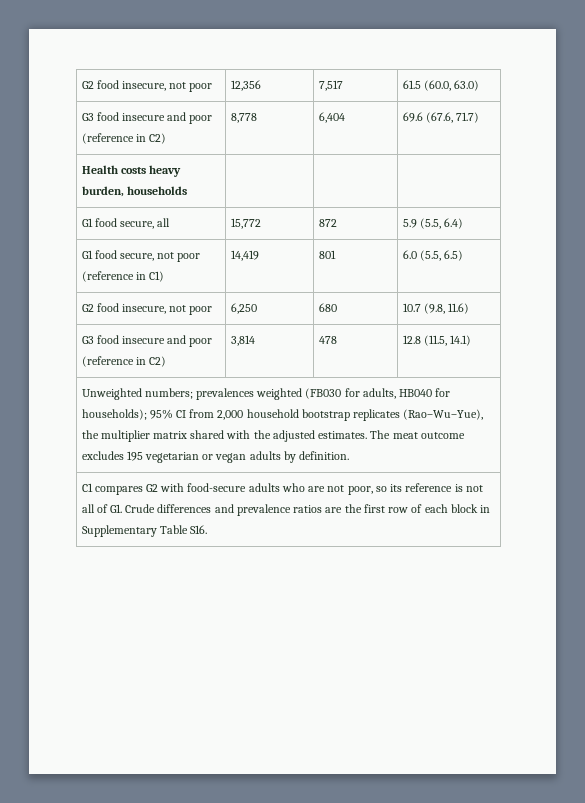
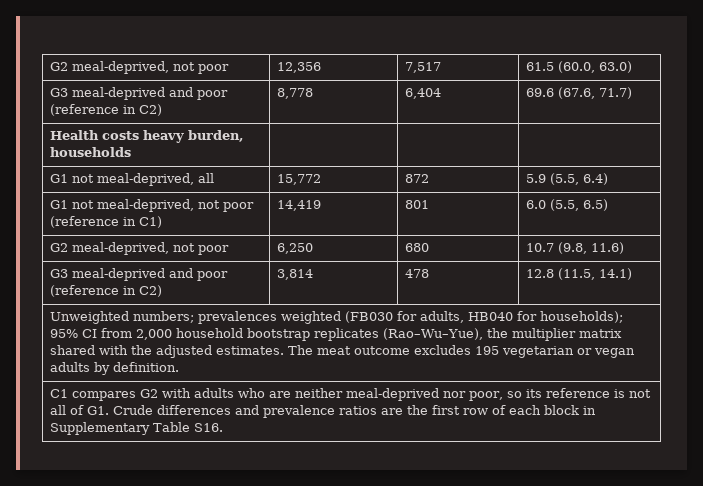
- G2 food insecure, not poor | 12,356 | 7,517 | 61.5 (60.0, 63.0)
+ G2 meal-deprived, not poor | 12,356 | 7,517 | 61.5 (60.0, 63.0)
- G3 food insecure and poor (reference in C2) | 8,778 | 6,404 | 69.6 (67.6, 71.7)
+ G3 meal-deprived and poor (reference in C2) | 8,778 | 6,404 | 69.6 (67.6, 71.7)
- G1 food secure, all | 15,772 | 872 | 5.9 (5.5, 6.4)
+ G1 not meal-deprived, all | 15,772 | 872 | 5.9 (5.5, 6.4)
- G1 food secure, not poor (reference in C1) | 14,419 | 801 | 6.0 (5.5, 6.5)
+ G1 not meal-deprived, not poor (reference in C1) | 14,419 | 801 | 6.0 (5.5, 6.5)
- G2 food insecure, not poor | 6,250 | 680 | 10.7 (9.8, 11.6)
+ G2 meal-deprived, not poor | 6,250 | 680 | 10.7 (9.8, 11.6)
- G3 food insecure and poor (reference in C2) | 3,814 | 478 | 12.8 (11.5, 14.1)
+ G3 meal-deprived and poor (reference in C2) | 3,814 | 478 | 12.8 (11.5, 14.1)
- C1 compares G2 with food-secure adults who are not poor, so its reference is not all of G1. Crude differences and prevalence ratios are the first row of each block in Supplementary Table S16.
+ C1 compares G2 with adults who are neither meal-deprived nor poor, so its reference is not all of G1. Crude differences and prevalence ratios are the first row of each block in Supplementary Table S16.

